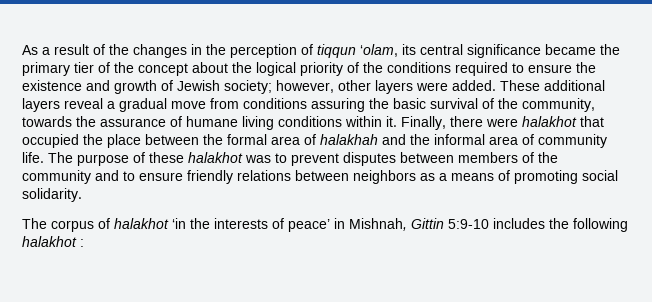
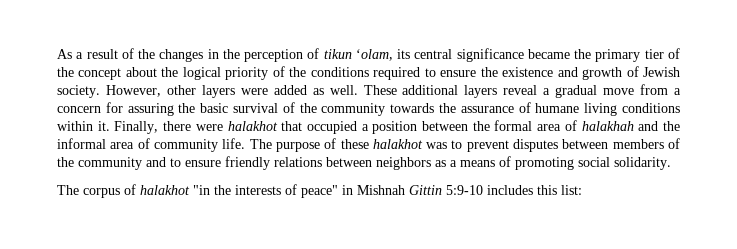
- As a result of the changes in the perception of tiqqun ‘olam, its central significance became the primary tier of the concept about the logical priority of the conditions required to ensure the existence and growth of Jewish society; however, other layers were added.
+ As a result of the changes in the perception of tikun ‘olam, its central significance became the primary tier of the concept about the logical priority of the conditions required to ensure the existence and growth of Jewish society. However, other layers were added as well.
- These additional layers reveal a gradual move from conditions assuring the basic survival of the community, towards the assurance of humane living conditions within it.
+ These additional layers reveal a gradual move from a concern for assuring the basic survival of the community towards the assurance of humane living conditions within it.
- Finally, there were halakhot that occupied the place between the formal area of halakhah and the informal area of community life.
+ Finally, there were halakhot that occupied a position between the formal area of halakhah and the informal area of community life.
- The corpus of halakhot ‘in the interests of peace’ in Mishnah, Gittin 5:9-10 includes the following halakhot :
+ The corpus of halakhot "in the interests of peace" in Mishnah Gittin 5:9-10 includes this list:

